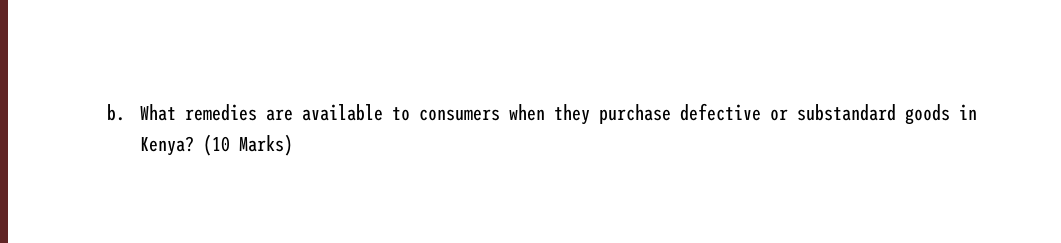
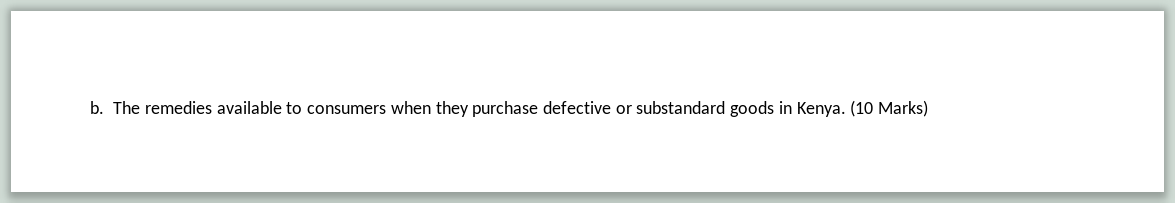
- What remedies are available to consumers when they purchase defective or substandard goods in Kenya?
+ The remedies available to consumers when they purchase defective or substandard goods in Kenya.

